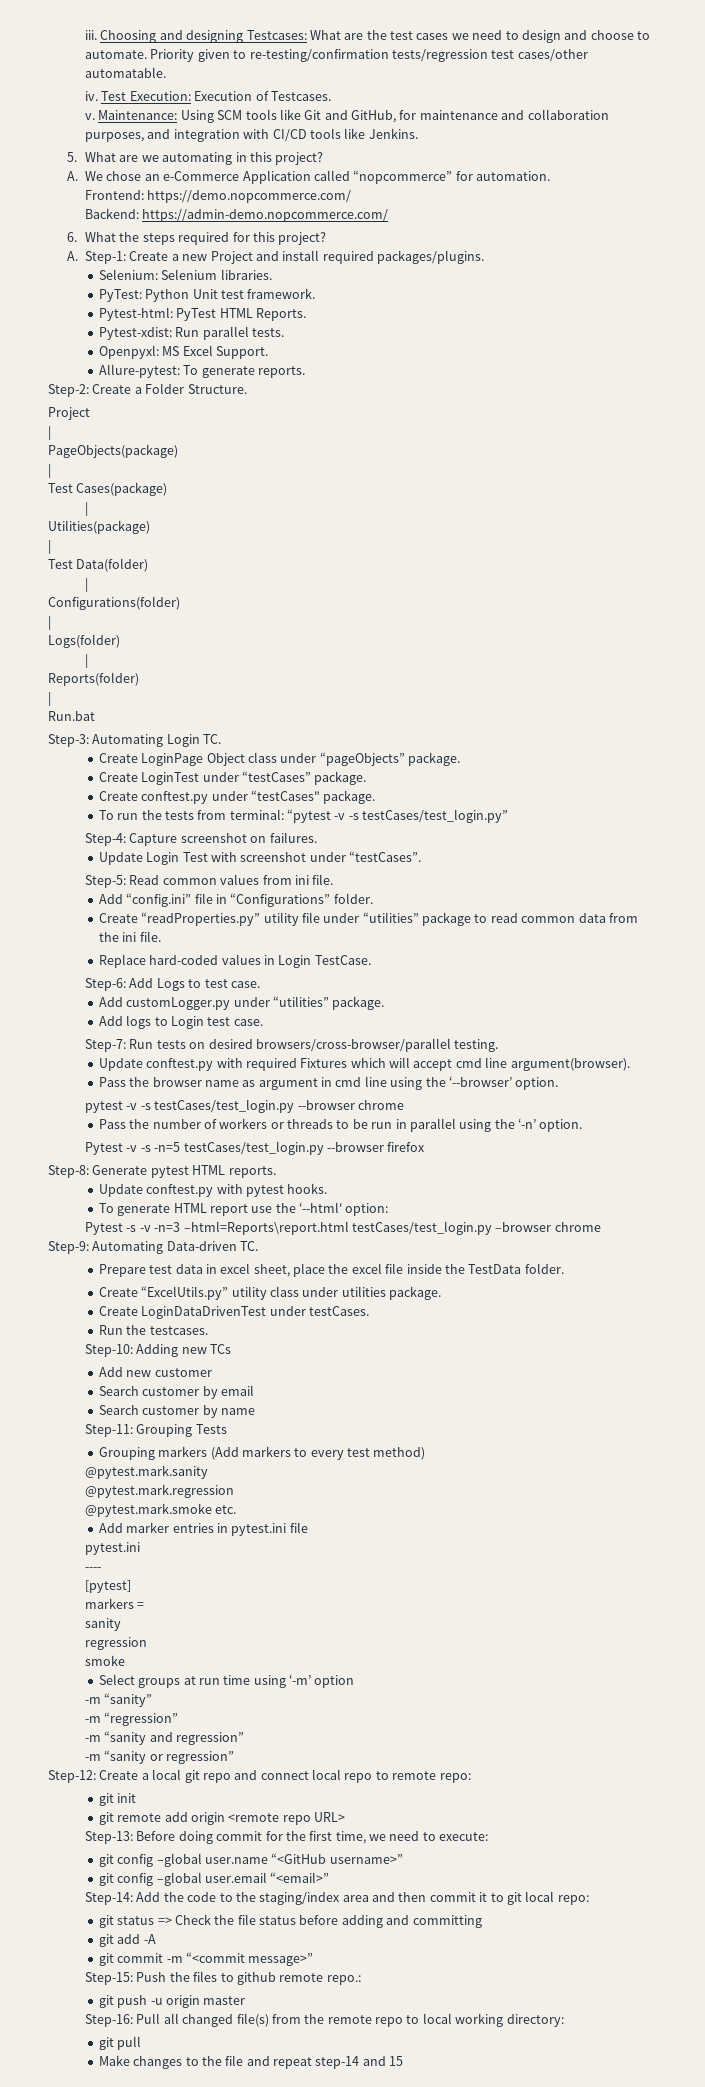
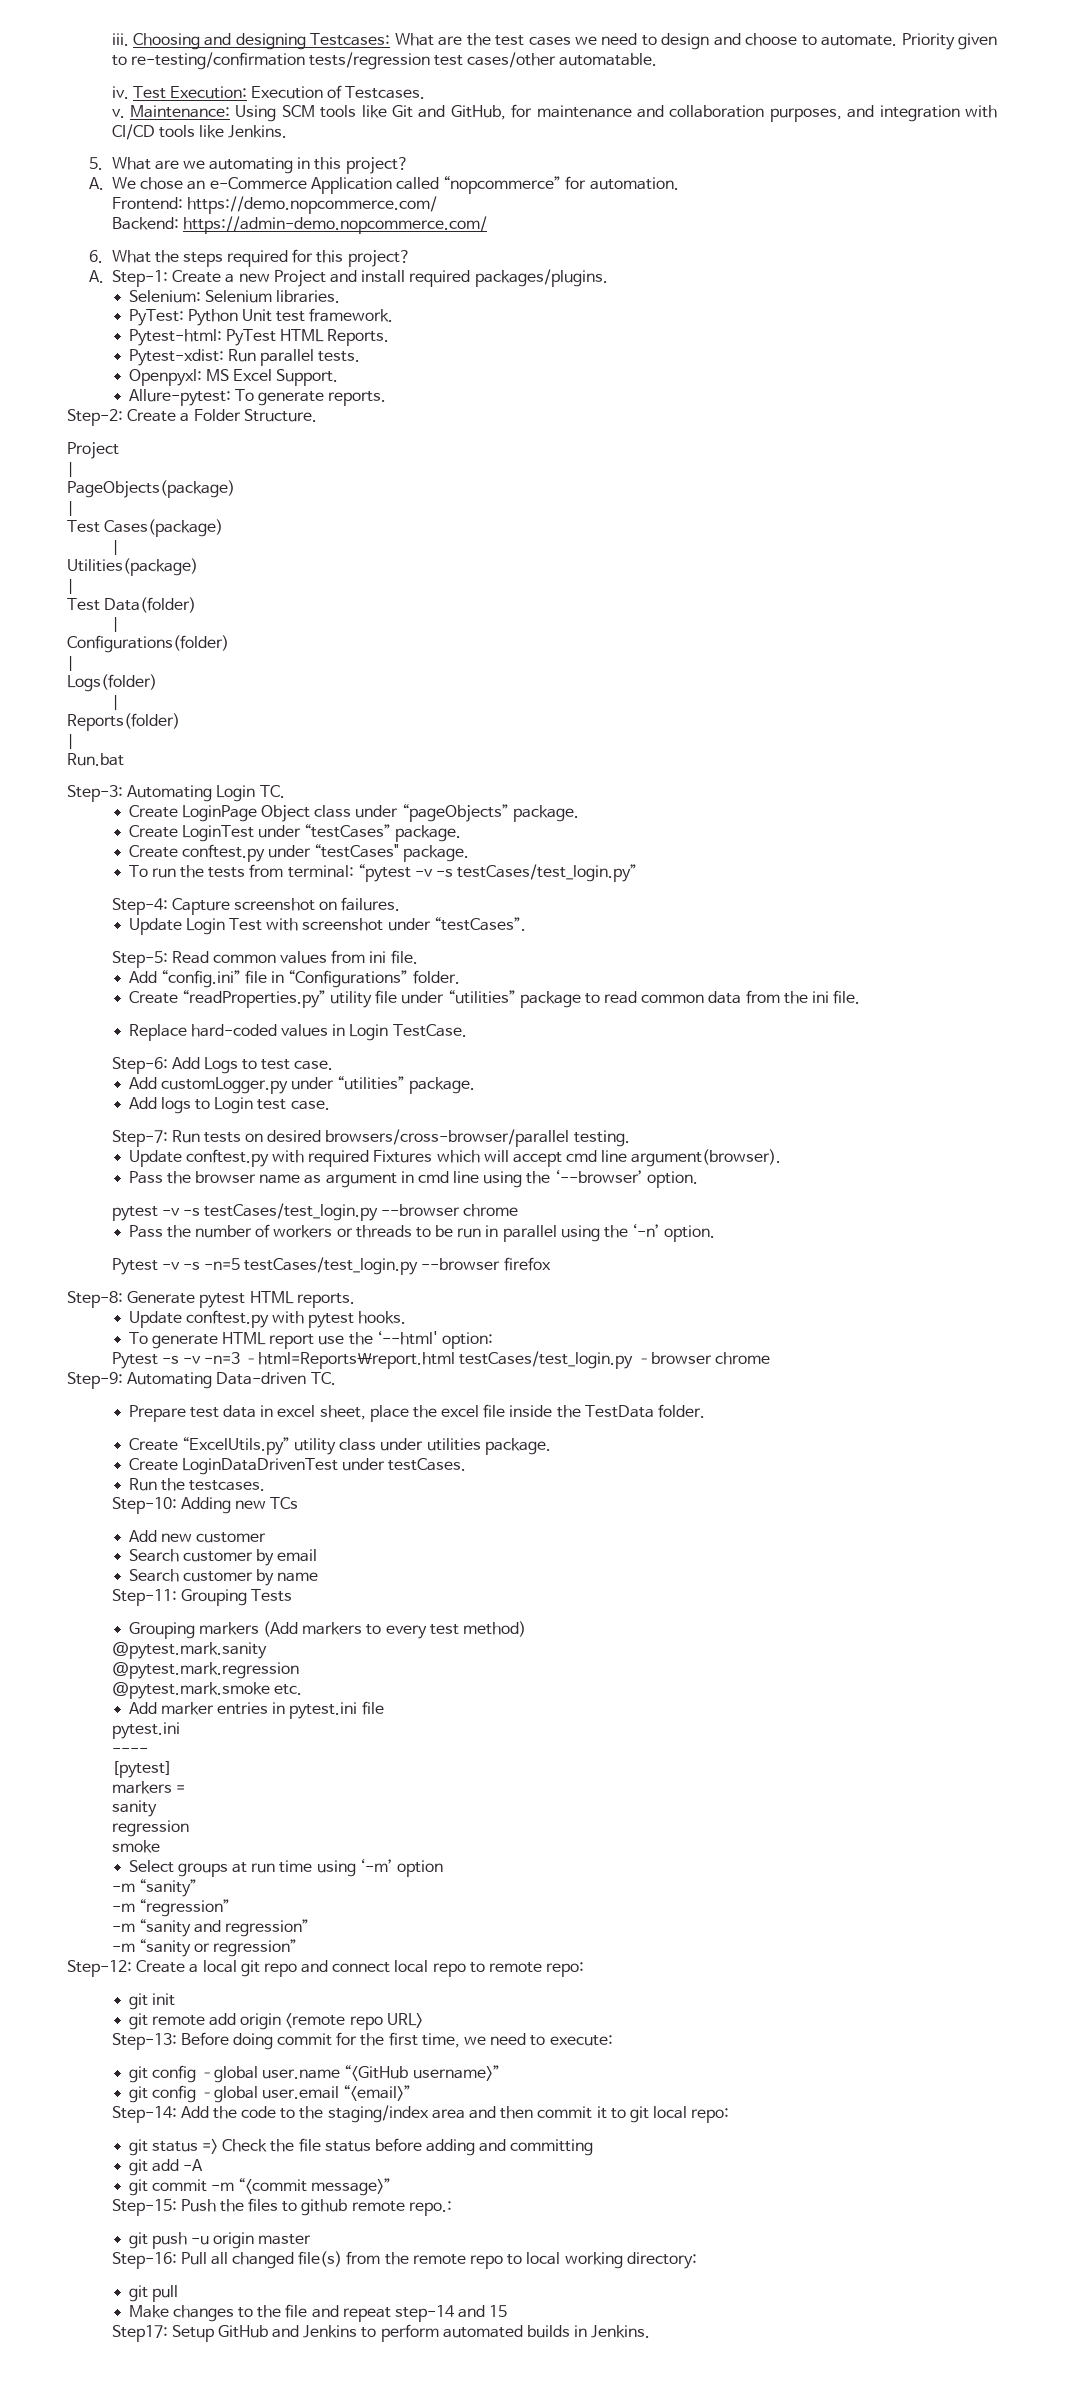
+ Step17: Setup GitHub and Jenkins to perform automated builds in Jenkins.

